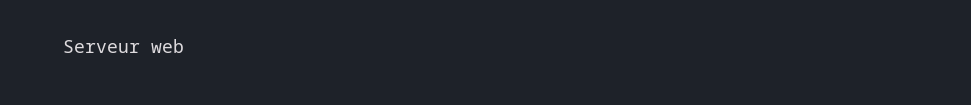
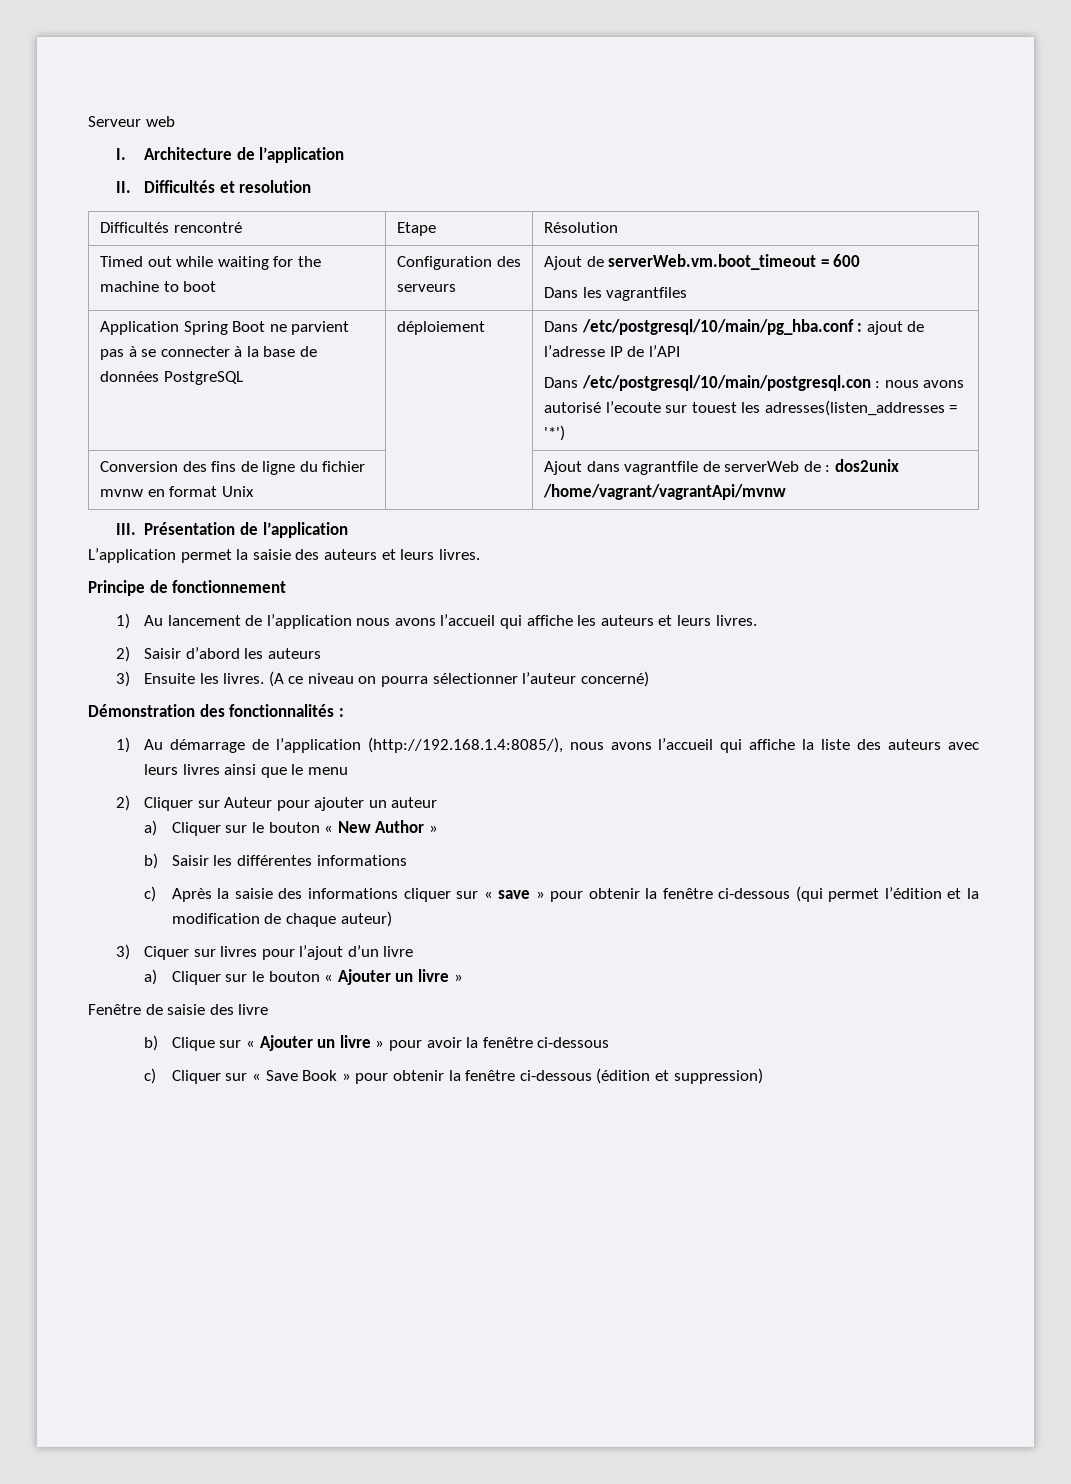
+ I. Architecture de l’application
+ II. Difficultés et resolution
+ Difficultés rencontré | Etape | Résolution
+ Timed out while waiting for the machine to boot | Configuration des serveurs | Ajout de serverWeb.vm.boot_timeout = 600
+ Dans les vagrantfiles
+ Application Spring Boot ne parvient pas à se connecter à la base de données PostgreSQL | déploiement | Dans /etc/postgresql/10/main/pg_hba.conf : ajout de l’adresse IP de l’API
+ Dans /etc/postgresql/10/main/postgresql.con : nous avons autorisé l’ecoute sur touest les adresses(listen_addresses = '*')
+ Conversion des fins de ligne du fichier mvnw en format Unix | | Ajout dans vagrantfile de serverWeb de : dos2unix /home/vagrant/vagrantApi/mvnw
+ III. Présentation de l’application
+ L’application permet la saisie des auteurs et leurs livres.
+ Principe de fonctionnement
+ 1) Au lancement de l’application nous avons l’accueil qui affiche les auteurs et leurs livres.
+ 2) Saisir d’abord les auteurs
+ 3) Ensuite les livres. (A ce niveau on pourra sélectionner l’auteur concerné)
+ Démonstration des fonctionnalités :
+ 1) Au démarrage de l’application (http://192.168.1.4:8085/), nous avons l’accueil qui affiche la liste des auteurs avec leurs livres ainsi que le menu
+ 2) Cliquer sur Auteur pour ajouter un auteur
+ a) Cliquer sur le bouton « New Author »
+ b) Saisir les différentes informations
+ c) Après la saisie des informations cliquer sur « save » pour obtenir la fenêtre ci-dessous (qui permet l’édition et la modification de chaque auteur)
+ 3) Ciquer sur livres pour l’ajout d’un livre
+ a) Cliquer sur le bouton « Ajouter un livre »
+ Fenêtre de saisie des livre
+ b) Clique sur « Ajouter un livre » pour avoir la fenêtre ci-dessous
+ c) Cliquer sur « Save Book » pour obtenir la fenêtre ci-dessous (édition et suppression)

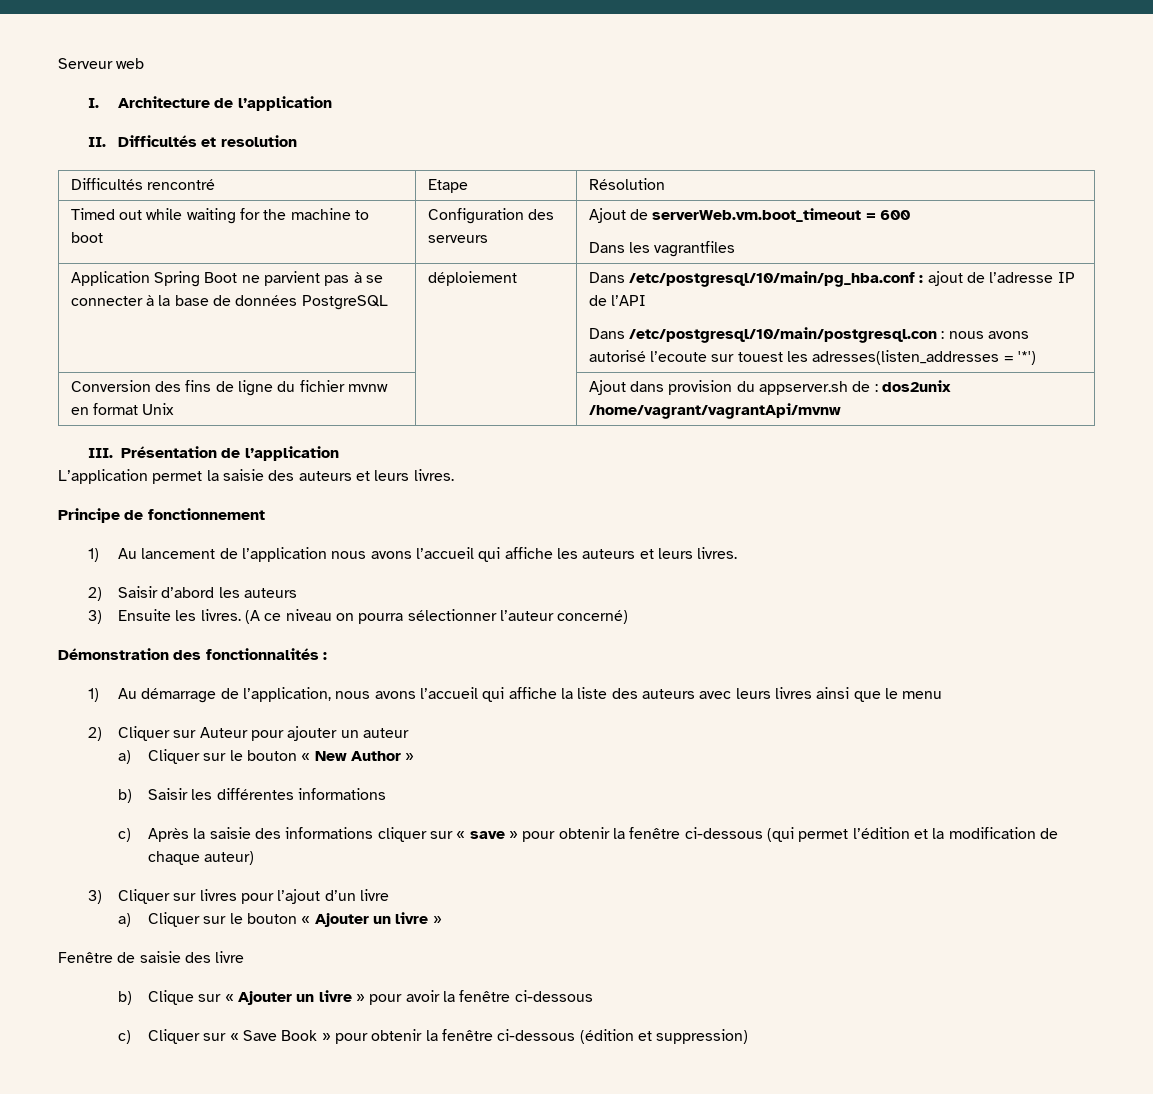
- Conversion des fins de ligne du fichier mvnw en format Unix | | Ajout dans vagrantfile de serverWeb de : dos2unix /home/vagrant/vagrantApi/mvnw
+ Conversion des fins de ligne du fichier mvnw en format Unix | | Ajout dans provision du appserver.sh de : dos2unix /home/vagrant/vagrantApi/mvnw
- 1) Au démarrage de l’application (http://192.168.1.4:8085/), nous avons l’accueil qui affiche la liste des auteurs avec leurs livres ainsi que le menu
+ 1) Au démarrage de l’application, nous avons l’accueil qui affiche la liste des auteurs avec leurs livres ainsi que le menu
- 3) Ciquer sur livres pour l’ajout d’un livre
+ 3) Cliquer sur livres pour l’ajout d’un livre

